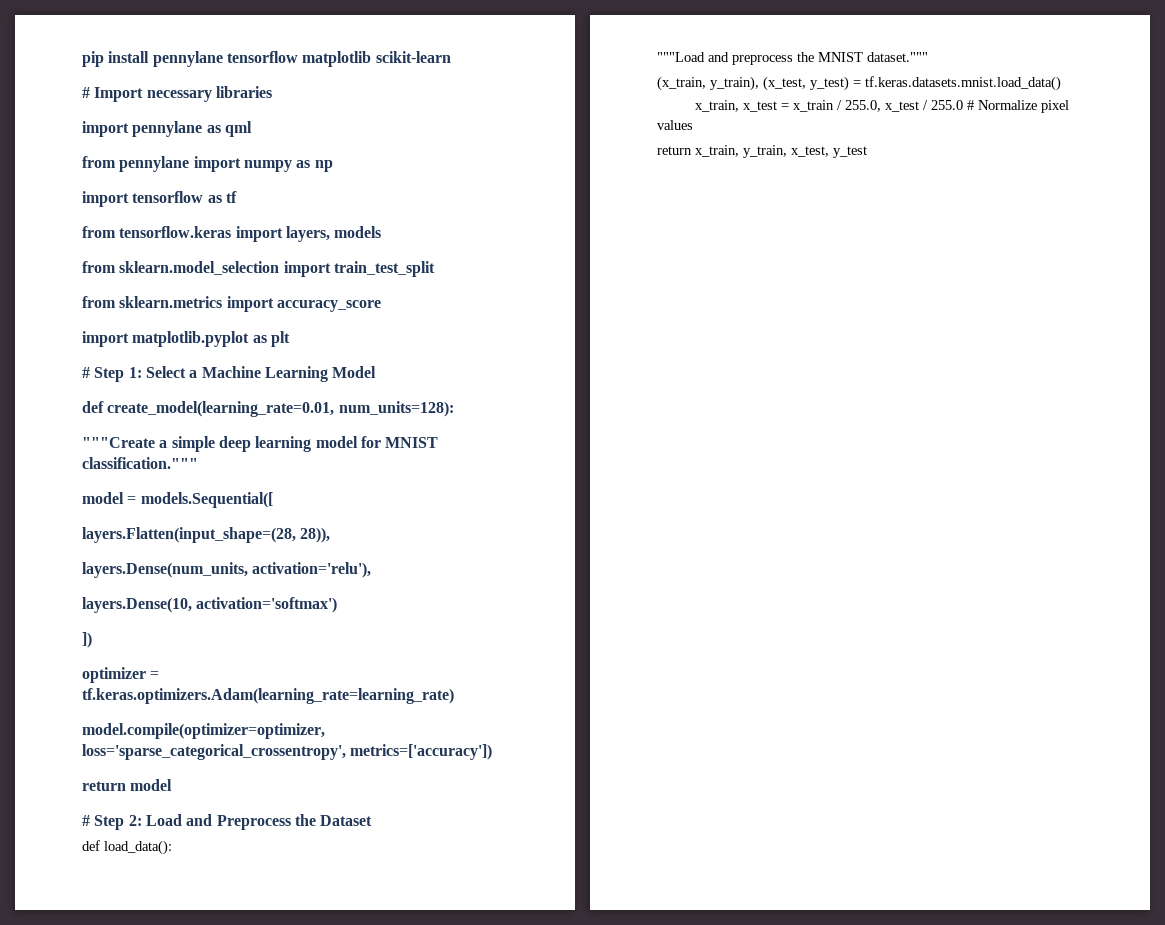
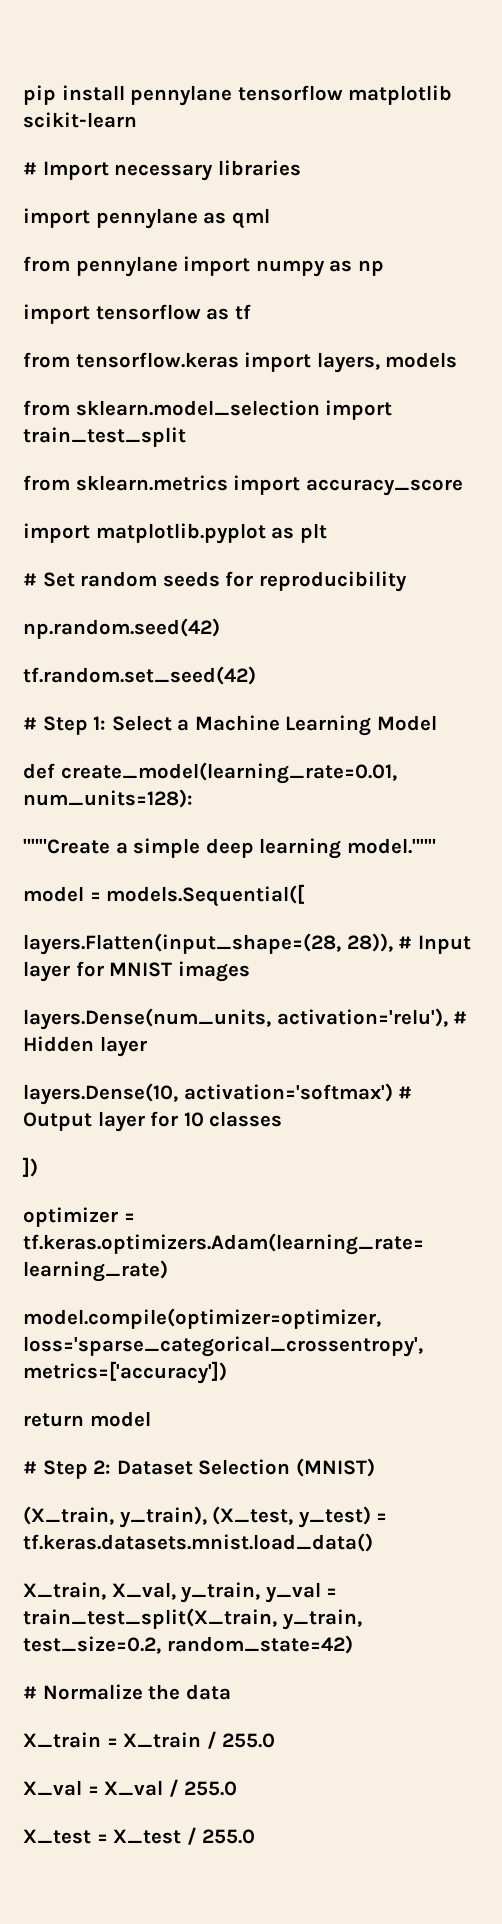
+ # Set random seeds for reproducibility
+ np.random.seed(42)
+ tf.random.set_seed(42)
- """Create a simple deep learning model for MNIST classification."""
+ """Create a simple deep learning model."""
- layers.Flatten(input_shape=(28, 28)),
+ layers.Flatten(input_shape=(28, 28)), # Input layer for MNIST images
- layers.Dense(num_units, activation='relu'),
+ layers.Dense(num_units, activation='relu'), # Hidden layer
- layers.Dense(10, activation='softmax')
+ layers.Dense(10, activation='softmax') # Output layer for 10 classes
- # Step 2: Load and Preprocess the Dataset
- def load_data():
- """Load and preprocess the MNIST dataset."""
- (x_train, y_train), (x_test, y_test) = tf.keras.datasets.mnist.load_data()
- x_train, x_test = x_train / 255.0, x_test / 255.0 # Normalize pixel values
- return x_train, y_train, x_test, y_test
+ # Step 2: Dataset Selection (MNIST)
+ (X_train, y_train), (X_test, y_test) = tf.keras.datasets.mnist.load_data()
+ X_train, X_val, y_train, y_val = train_test_split(X_train, y_train, test_size=0.2, random_state=42)
+ # Normalize the data
+ X_train = X_train / 255.0
+ X_val = X_val / 255.0
+ X_test = X_test / 255.0

